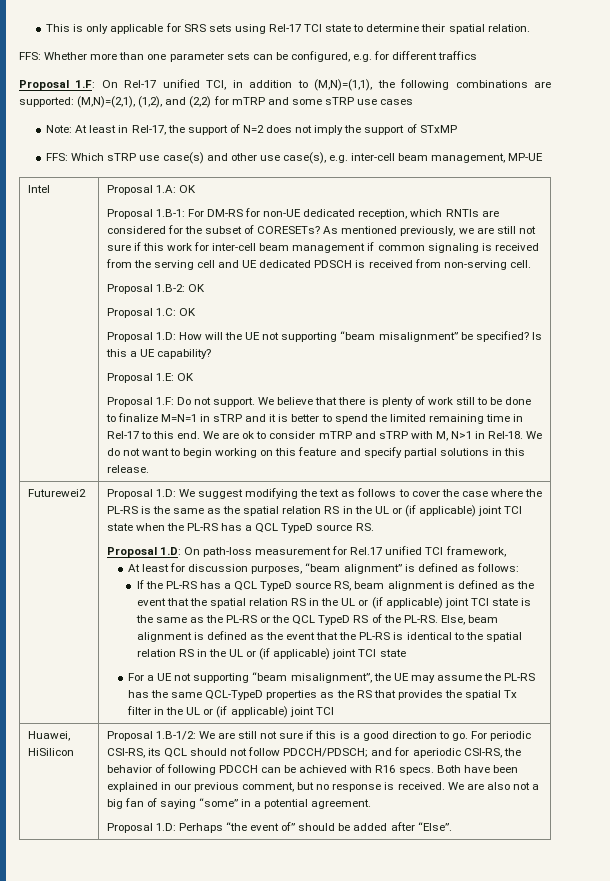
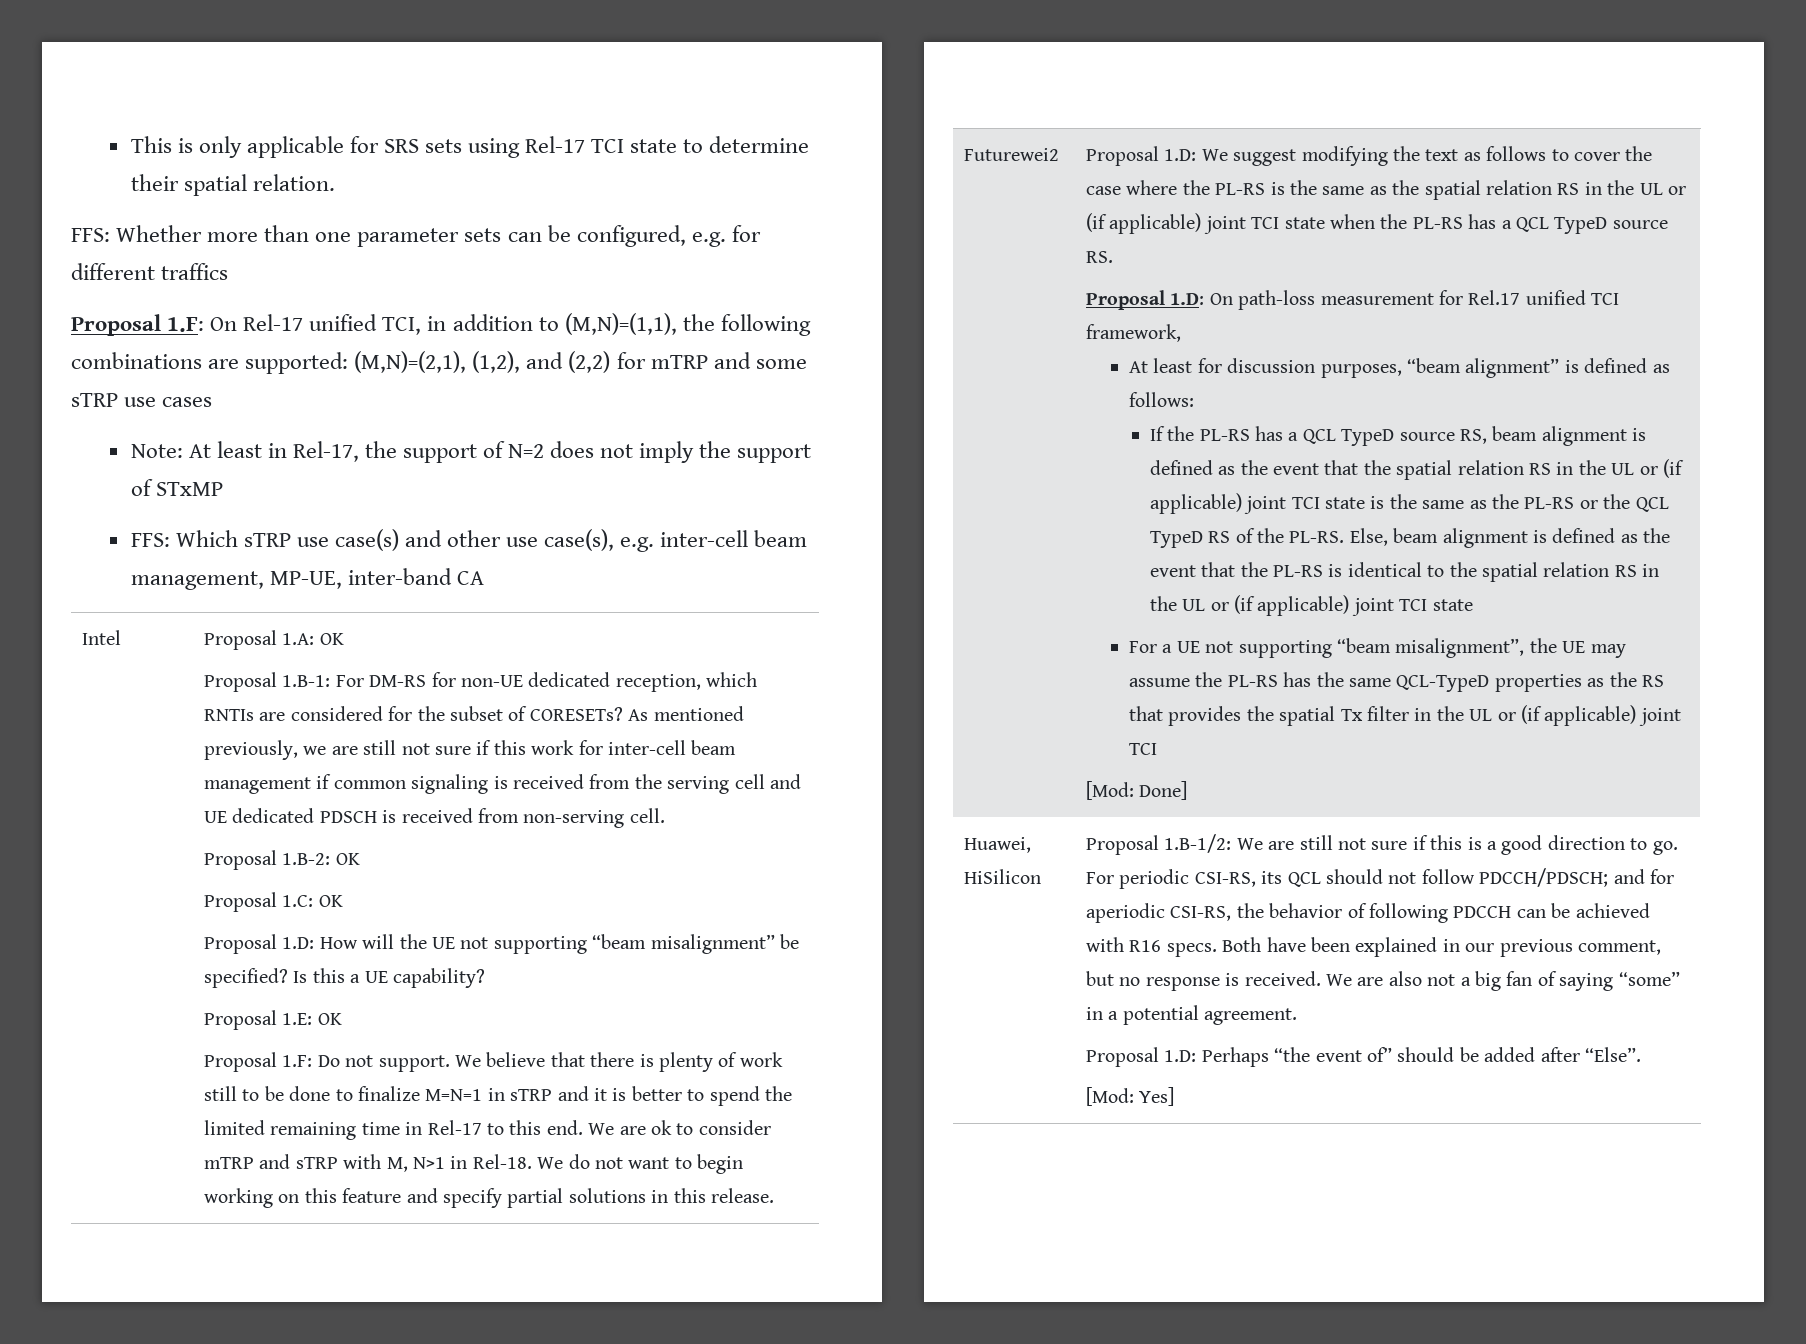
- FFS: Which sTRP use case(s) and other use case(s), e.g. inter-cell beam management, MP-UE
+ FFS: Which sTRP use case(s) and other use case(s), e.g. inter-cell beam management, MP-UE, inter-band CA
+ [Mod: Done]
+ [Mod: Yes]

